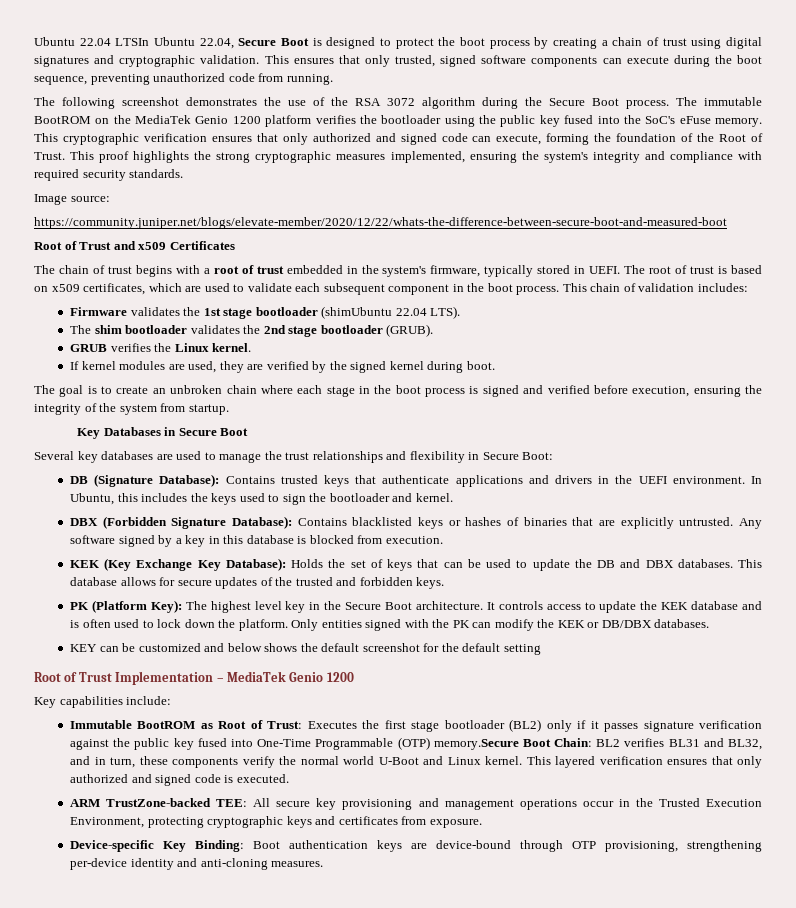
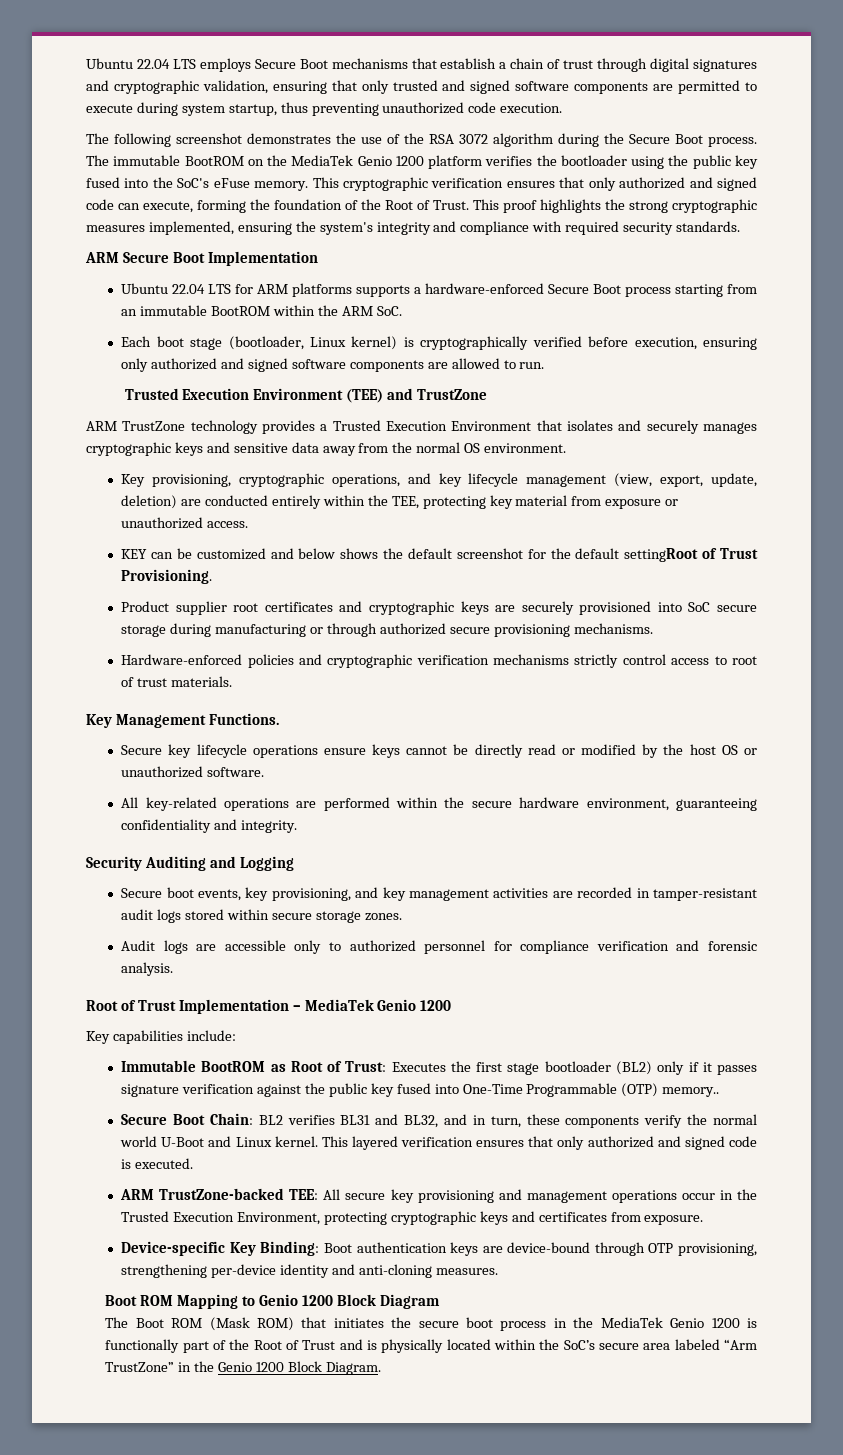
- Ubuntu 22.04 LTSIn Ubuntu 22.04, Secure Boot is designed to protect the boot process by creating a chain of trust using digital signatures and cryptographic validation. This ensures that only trusted, signed software components can execute during the boot sequence, preventing unauthorized code from running.
+ Ubuntu 22.04 LTS employs Secure Boot mechanisms that establish a chain of trust through digital signatures and cryptographic validation, ensuring that only trusted and signed software components are permitted to execute during system startup, thus preventing unauthorized code execution.
- Image source:
- https://community.juniper.net/blogs/elevate-member/2020/12/22/whats-the-difference-between-secure-boot-and-measured-boot
- Root of Trust and x509 Certificates
- The chain of trust begins with a root of trust embedded in the system's firmware, typically stored in UEFI. The root of trust is based on x509 certificates, which are used to validate each subsequent component in the boot process. This chain of validation includes:
- Firmware validates the 1st stage bootloader (shimUbuntu 22.04 LTS).
- The shim bootloader validates the 2nd stage bootloader (GRUB).
- GRUB verifies the Linux kernel.
- If kernel modules are used, they are verified by the signed kernel during boot.
- The goal is to create an unbroken chain where each stage in the boot process is signed and verified before execution, ensuring the integrity of the system from startup.
- Key Databases in Secure Boot
- Several key databases are used to manage the trust relationships and flexibility in Secure Boot:
- DB (Signature Database): Contains trusted keys that authenticate applications and drivers in the UEFI environment. In Ubuntu, this includes the keys used to sign the bootloader and kernel.
- DBX (Forbidden Signature Database): Contains blacklisted keys or hashes of binaries that are explicitly untrusted. Any software signed by a key in this database is blocked from execution.
- KEK (Key Exchange Key Database): Holds the set of keys that can be used to update the DB and DBX databases. This database allows for secure updates of the trusted and forbidden keys.
- PK (Platform Key): The highest level key in the Secure Boot architecture. It controls access to update the KEK database and is often used to lock down the platform. Only entities signed with the PK can modify the KEK or DB/DBX databases.
+ ARM Secure Boot Implementation
+ Ubuntu 22.04 LTS for ARM platforms supports a hardware-enforced Secure Boot process starting from an immutable BootROM within the ARM SoC.
+ Each boot stage (bootloader, Linux kernel) is cryptographically verified before execution, ensuring only authorized and signed software components are allowed to run.
+ Trusted Execution Environment (TEE) and TrustZone
+ ARM TrustZone technology provides a Trusted Execution Environment that isolates and securely manages cryptographic keys and sensitive data away from the normal OS environment.
+ Key provisioning, cryptographic operations, and key lifecycle management (view, export, update, deletion) are conducted entirely within the TEE, protecting key material from exposure or unauthorized access.
- KEY can be customized and below shows the default screenshot for the default setting
+ KEY can be customized and below shows the default screenshot for the default settingRoot of Trust Provisioning.
+ Product supplier root certificates and cryptographic keys are securely provisioned into SoC secure storage during manufacturing or through authorized secure provisioning mechanisms.
+ Hardware-enforced policies and cryptographic verification mechanisms strictly control access to root of trust materials.
+ Key Management Functions.
+ Secure key lifecycle operations ensure keys cannot be directly read or modified by the host OS or unauthorized software.
+ All key-related operations are performed within the secure hardware environment, guaranteeing confidentiality and integrity.
+ Security Auditing and Logging
+ Secure boot events, key provisioning, and key management activities are recorded in tamper-resistant audit logs stored within secure storage zones.
+ Audit logs are accessible only to authorized personnel for compliance verification and forensic analysis.
- Immutable BootROM as Root of Trust: Executes the first stage bootloader (BL2) only if it passes signature verification against the public key fused into One-Time Programmable (OTP) memory.Secure Boot Chain: BL2 verifies BL31 and BL32, and in turn, these components verify the normal world U-Boot and Linux kernel.
+ Immutable BootROM as Root of Trust: Executes the first stage bootloader (BL2) only if it passes signature verification against the public key fused into One-Time Programmable (OTP) memory..
+ Secure Boot Chain: BL2 verifies BL31 and BL32, and in turn, these components verify the normal world U-Boot and Linux kernel.
+ Boot ROM Mapping to Genio 1200 Block Diagram
+ The Boot ROM (Mask ROM) that initiates the secure boot process in the MediaTek Genio 1200 is functionally part of the Root of Trust and is physically located within the SoC’s secure area labeled “Arm TrustZone” in the Genio 1200 Block Diagram.

